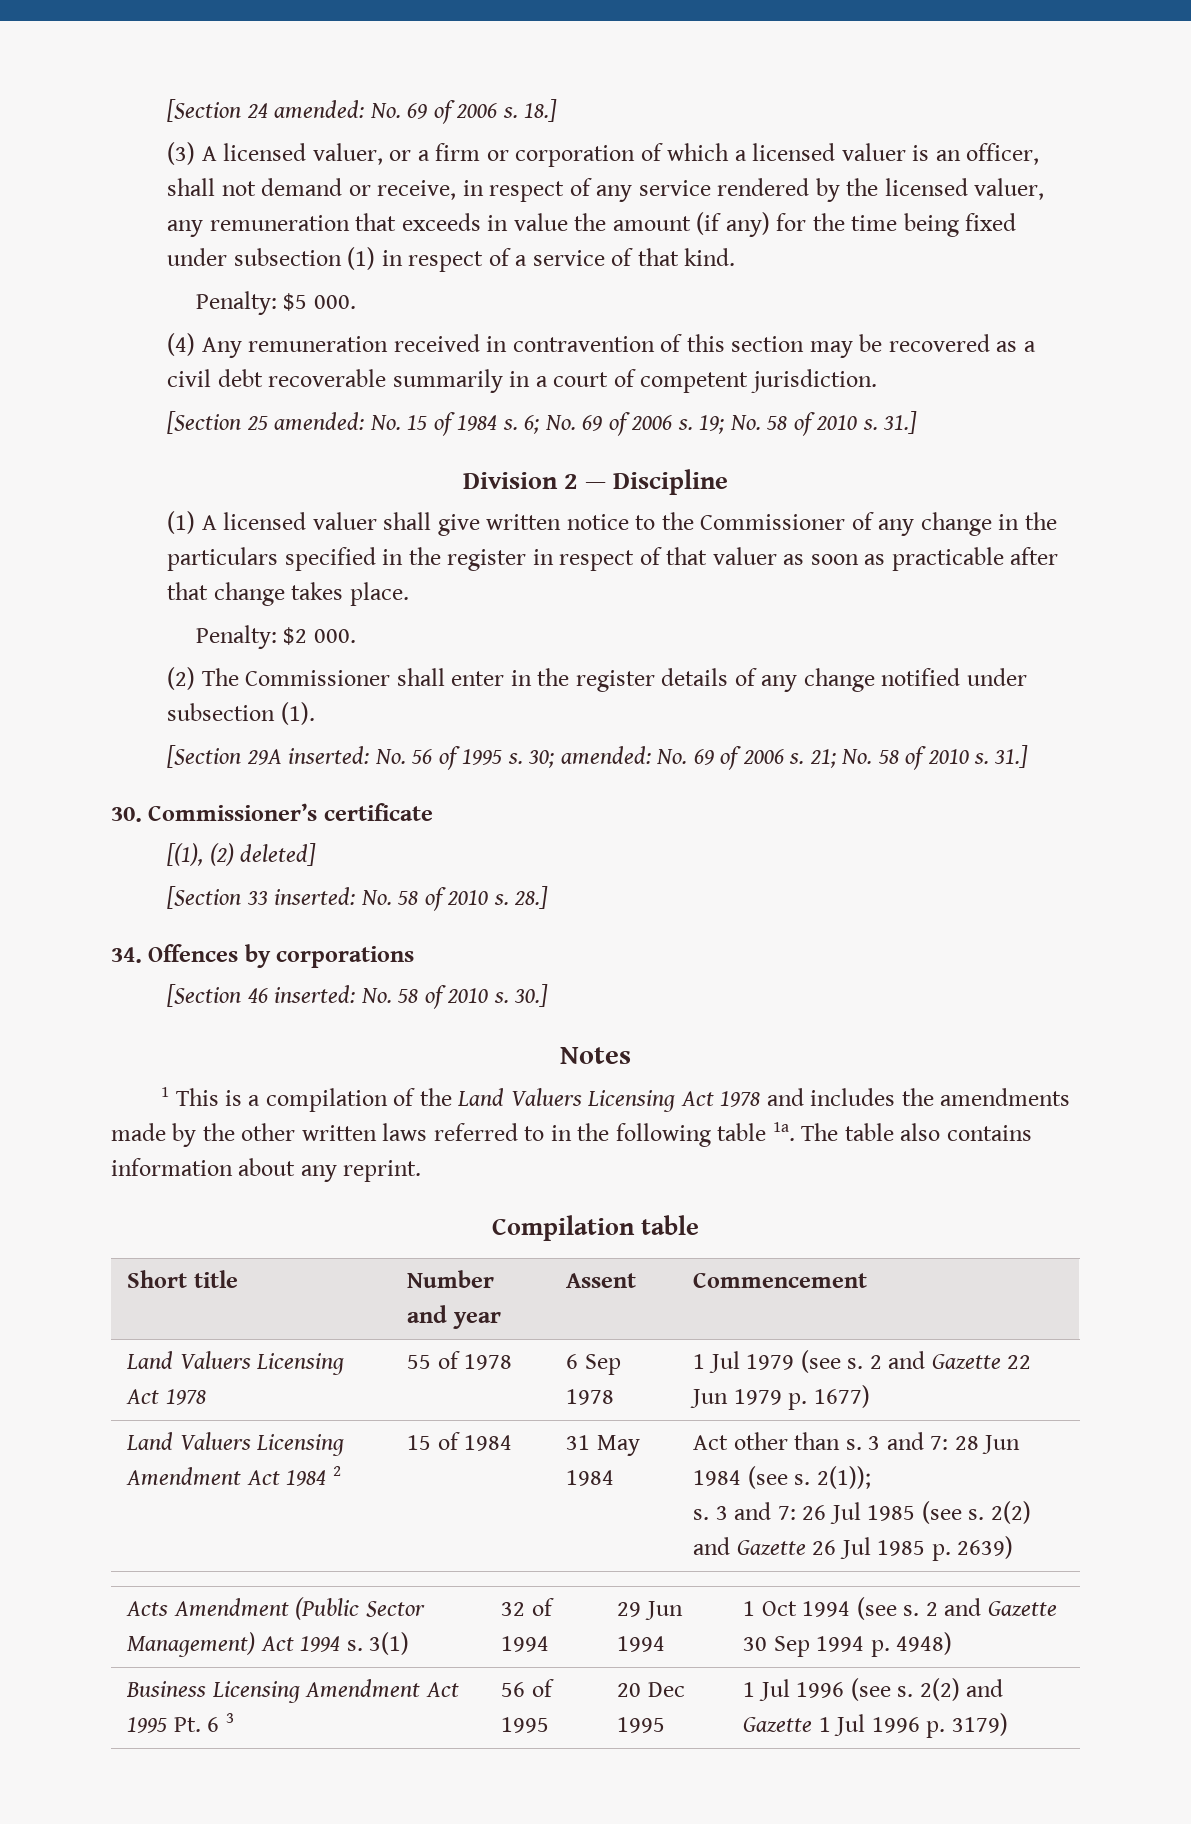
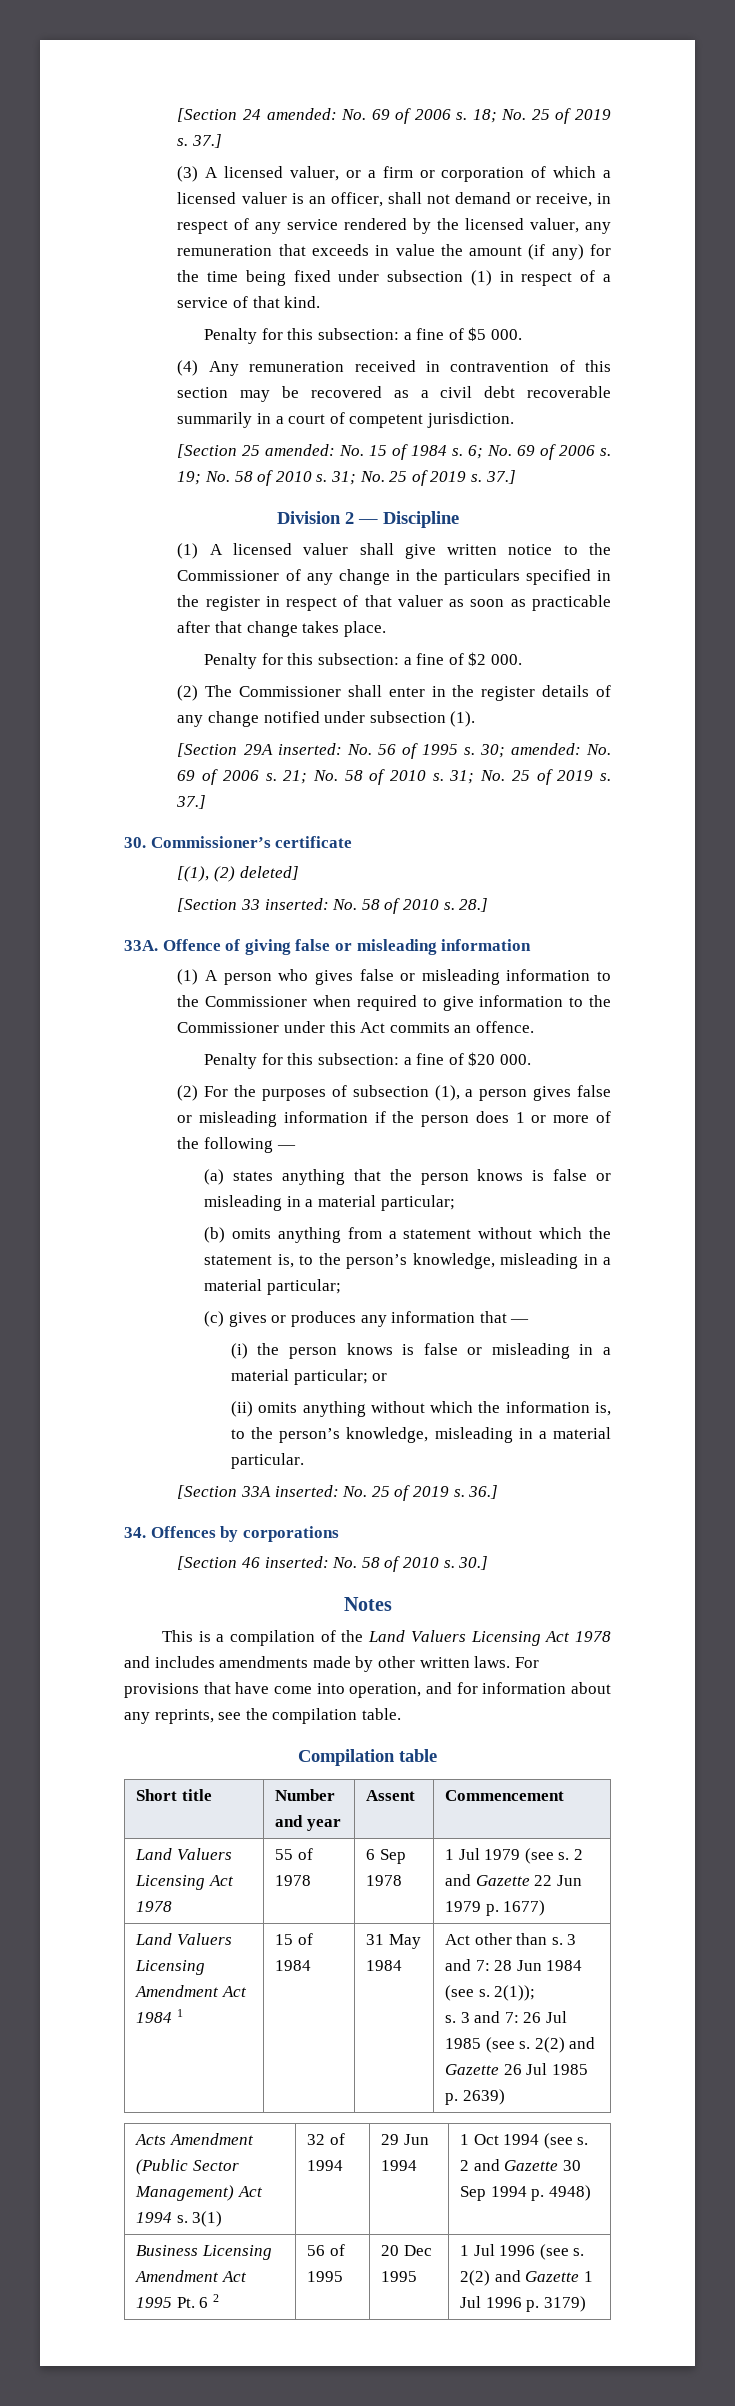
- 18.]
+ 18; No. 25 of 2019 s. 37.]
- Penalty: $5 000.
+ Penalty for this subsection: a fine of $5 000.
- 19; No. 58 of 2010 s. 31.]
+ 19; No. 58 of 2010 s. 31; No. 25 of 2019 s. 37.]
- Penalty: $2 000.
+ Penalty for this subsection: a fine of $2 000.
- 21; No. 58 of 2010 s. 31.]
+ 21; No. 58 of 2010 s. 31; No. 25 of 2019 s. 37.]
+ 33A. Offence of giving false or misleading information
+ (1) A person who gives false or misleading information to the Commissioner when required to give information to the Commissioner under this Act commits an offence.
+ Penalty for this subsection: a fine of $20 000.
+ (2) For the purposes of subsection (1), a person gives false or misleading information if the person does 1 or more of the following —
+ (a) states anything that the person knows is false or misleading in a material particular;
+ (b) omits anything from a statement without which the statement is, to the person’s knowledge, misleading in a material particular;
+ (c) gives or produces any information that —
+ (i) the person knows is false or misleading in a material particular; or
+ (ii) omits anything without which the information is, to the person’s knowledge, misleading in a material particular.
+ [Section 33A inserted: No. 25 of 2019 s. 36.]
- 1 This is a compilation of the Land Valuers Licensing Act 1978 and includes the amendments made by the other written laws referred to in the following table 1a. The table also contains information about any reprint.
+ This is a compilation of the Land Valuers Licensing Act 1978 and includes amendments made by other written laws. For provisions that have come into operation, and for information about any reprints, see the compilation table.
- Land Valuers Licensing Amendment Act 1984 2
+ Land Valuers Licensing Amendment Act 1984 1
- Business Licensing Amendment Act 1995 Pt. 6 3 | 56 of 1995 | 20 Dec 1995 | 1 Jul 1996 (see s. 2(2) and Gazette 1 Jul 1996 p. 3179)
+ Business Licensing Amendment Act 1995 Pt. 6 2 | 56 of 1995 | 20 Dec 1995 | 1 Jul 1996 (see s. 2(2) and Gazette 1 Jul 1996 p. 3179)

